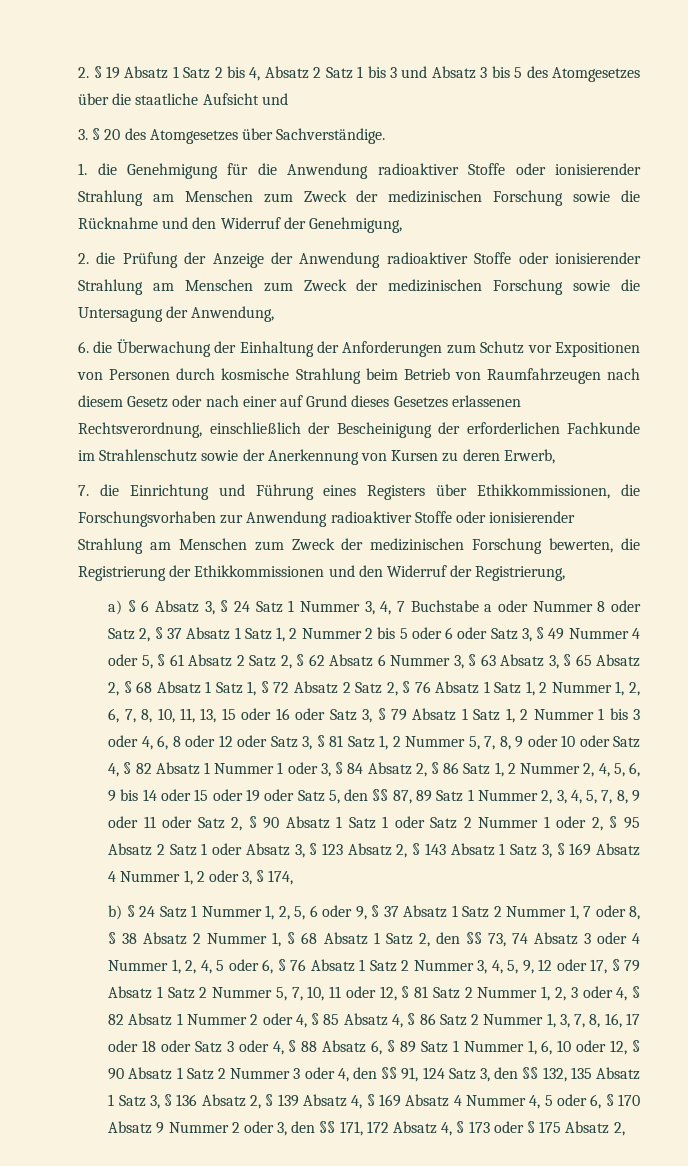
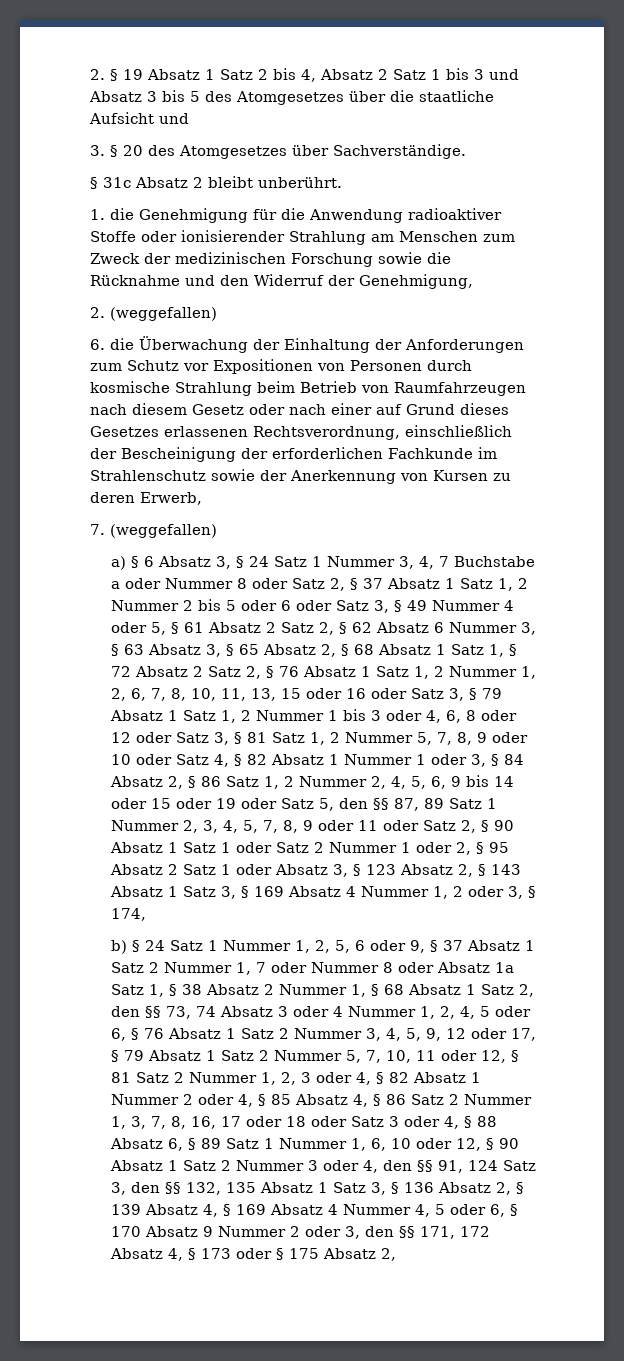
+ § 31c Absatz 2 bleibt unberührt.
- 2. die Prüfung der Anzeige der Anwendung radioaktiver Stoffe oder ionisierender Strahlung am Menschen zum Zweck der medizinischen Forschung sowie die Untersagung der Anwendung,
+ 2. (weggefallen)
- 7. die Einrichtung und Führung eines Registers über Ethikkommissionen, die Forschungsvorhaben zur Anwendung radioaktiver Stoffe oder ionisierender Strahlung am Menschen zum Zweck der medizinischen Forschung bewerten, die Registrierung der Ethikkommissionen und den Widerruf der Registrierung,
+ 7. (weggefallen)
- b) § 24 Satz 1 Nummer 1, 2, 5, 6 oder 9, § 37 Absatz 1 Satz 2 Nummer 1, 7 oder 8, § 38 Absatz 2 Nummer 1, § 68 Absatz 1 Satz 2, den §§ 73, 74 Absatz 3 oder 4 Nummer 1, 2, 4, 5 oder 6, § 76 Absatz 1 Satz 2 Nummer 3, 4, 5, 9, 12 oder 17, § 79 Absatz 1 Satz 2 Nummer 5, 7, 10, 11 oder 12, § 81 Satz 2 Nummer 1, 2, 3 oder 4, § 82 Absatz 1 Nummer 2 oder 4, § 85 Absatz 4, § 86 Satz 2 Nummer 1, 3, 7, 8, 16, 17 oder 18 oder Satz 3 oder 4, § 88 Absatz 6, § 89 Satz 1 Nummer 1, 6, 10 oder 12, § 90 Absatz 1 Satz 2 Nummer 3 oder 4, den §§ 91, 124 Satz 3, den §§ 132, 135 Absatz 1 Satz 3, § 136 Absatz 2, § 139 Absatz 4, § 169 Absatz 4 Nummer 4, 5 oder 6, § 170 Absatz 9 Nummer 2 oder 3, den §§ 171, 172 Absatz 4, § 173 oder § 175 Absatz 2,
+ b) § 24 Satz 1 Nummer 1, 2, 5, 6 oder 9, § 37 Absatz 1 Satz 2 Nummer 1, 7 oder Nummer 8 oder Absatz 1a Satz 1, § 38 Absatz 2 Nummer 1, § 68 Absatz 1 Satz 2, den §§ 73, 74 Absatz 3 oder 4 Nummer 1, 2, 4, 5 oder 6, § 76 Absatz 1 Satz 2 Nummer 3, 4, 5, 9, 12 oder 17, § 79 Absatz 1 Satz 2 Nummer 5, 7, 10, 11 oder 12, § 81 Satz 2 Nummer 1, 2, 3 oder 4, § 82 Absatz 1 Nummer 2 oder 4, § 85 Absatz 4, § 86 Satz 2 Nummer 1, 3, 7, 8, 16, 17 oder 18 oder Satz 3 oder 4, § 88 Absatz 6, § 89 Satz 1 Nummer 1, 6, 10 oder 12, § 90 Absatz 1 Satz 2 Nummer 3 oder 4, den §§ 91, 124 Satz 3, den §§ 132, 135 Absatz 1 Satz 3, § 136 Absatz 2, § 139 Absatz 4, § 169 Absatz 4 Nummer 4, 5 oder 6, § 170 Absatz 9 Nummer 2 oder 3, den §§ 171, 172 Absatz 4, § 173 oder § 175 Absatz 2,

